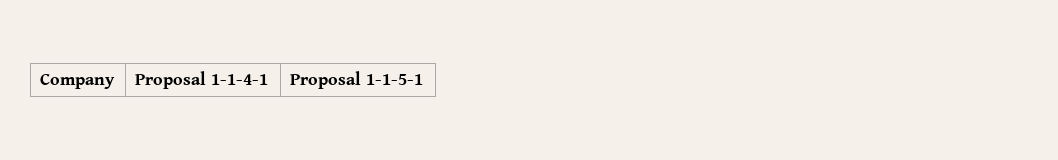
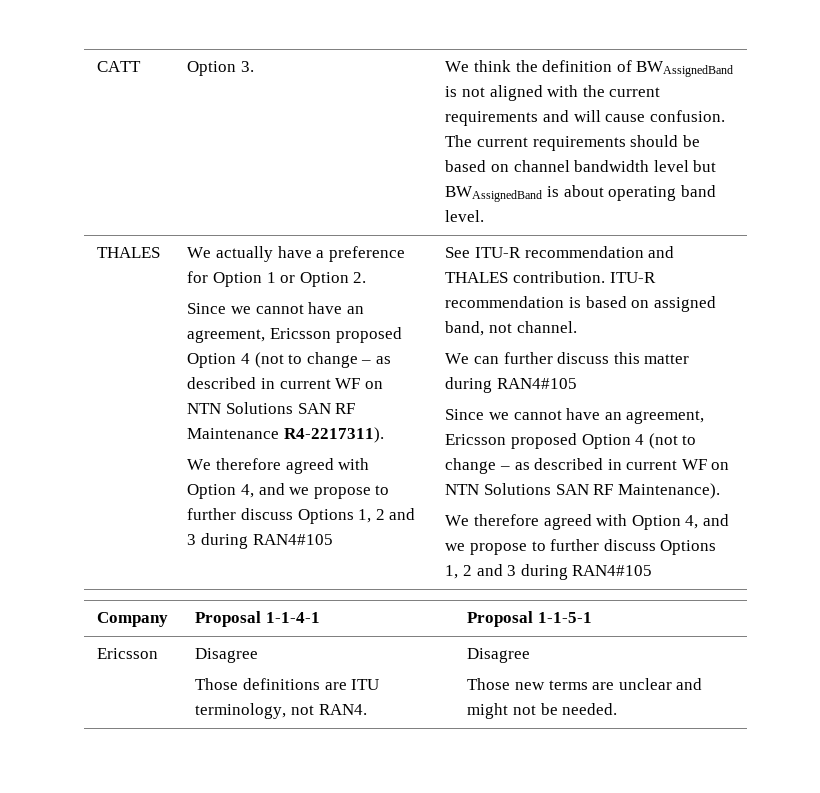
+ CATT | Option 3. | We think the definition of BWAssignedBand is not aligned with the current requirements and will cause confusion. The current requirements should be based on channel bandwidth level but BWAssignedBand is about operating band level.
+ THALES | We actually have a preference for Option 1 or Option 2.
+ Since we cannot have an agreement, Ericsson proposed Option 4 (not to change – as described in current WF on NTN Solutions SAN RF Maintenance R4-2217311).
+ We therefore agreed with Option 4, and we propose to further discuss Options 1, 2 and 3 during RAN4#105 | See ITU-R recommendation and THALES contribution. ITU-R recommendation is based on assigned band, not channel.
+ We can further discuss this matter during RAN4#105
+ Since we cannot have an agreement, Ericsson proposed Option 4 (not to change – as described in current WF on NTN Solutions SAN RF Maintenance).
+ We therefore agreed with Option 4, and we propose to further discuss Options 1, 2 and 3 during RAN4#105
+ Ericsson | Disagree
+ Those definitions are ITU terminology, not RAN4. | Disagree
+ Those new terms are unclear and might not be needed.

